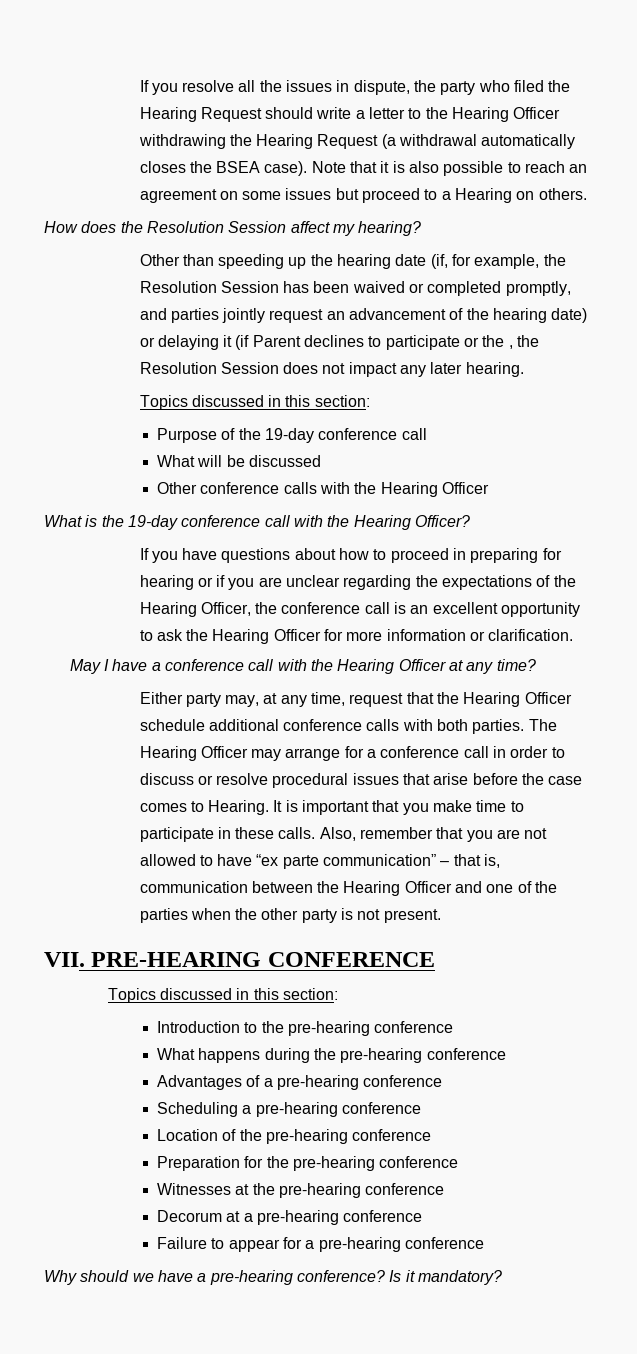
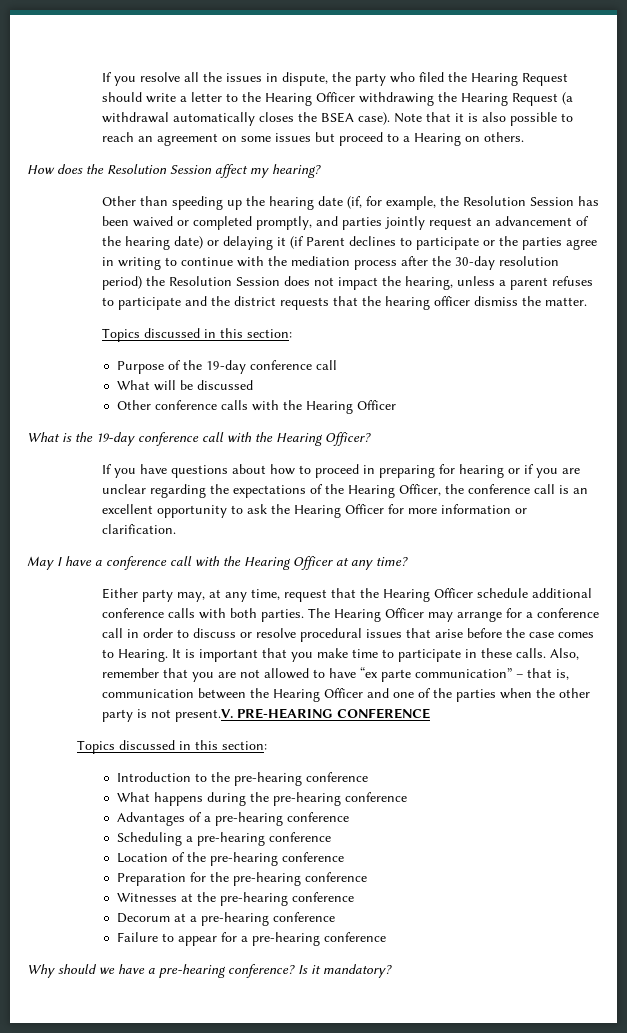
- Other than speeding up the hearing date (if, for example, the Resolution Session has been waived or completed promptly, and parties jointly request an advancement of the hearing date) or delaying it (if Parent declines to participate or the , the Resolution Session does not impact any later hearing.
+ Other than speeding up the hearing date (if, for example, the Resolution Session has been waived or completed promptly, and parties jointly request an advancement of the hearing date) or delaying it (if Parent declines to participate or the parties agree in writing to continue with the mediation process after the 30-day resolution period) the Resolution Session does not impact the hearing, unless a parent refuses to participate and the district requests that the hearing officer dismiss the matter.
- Also, remember that you are not allowed to have “ex parte communication” – that is, communication between the Hearing Officer and one of the parties when the other party is not present.
- VII. PRE-HEARING CONFERENCE
+ Also, remember that you are not allowed to have “ex parte communication” – that is, communication between the Hearing Officer and one of the parties when the other party is not present.V. PRE-HEARING CONFERENCE

